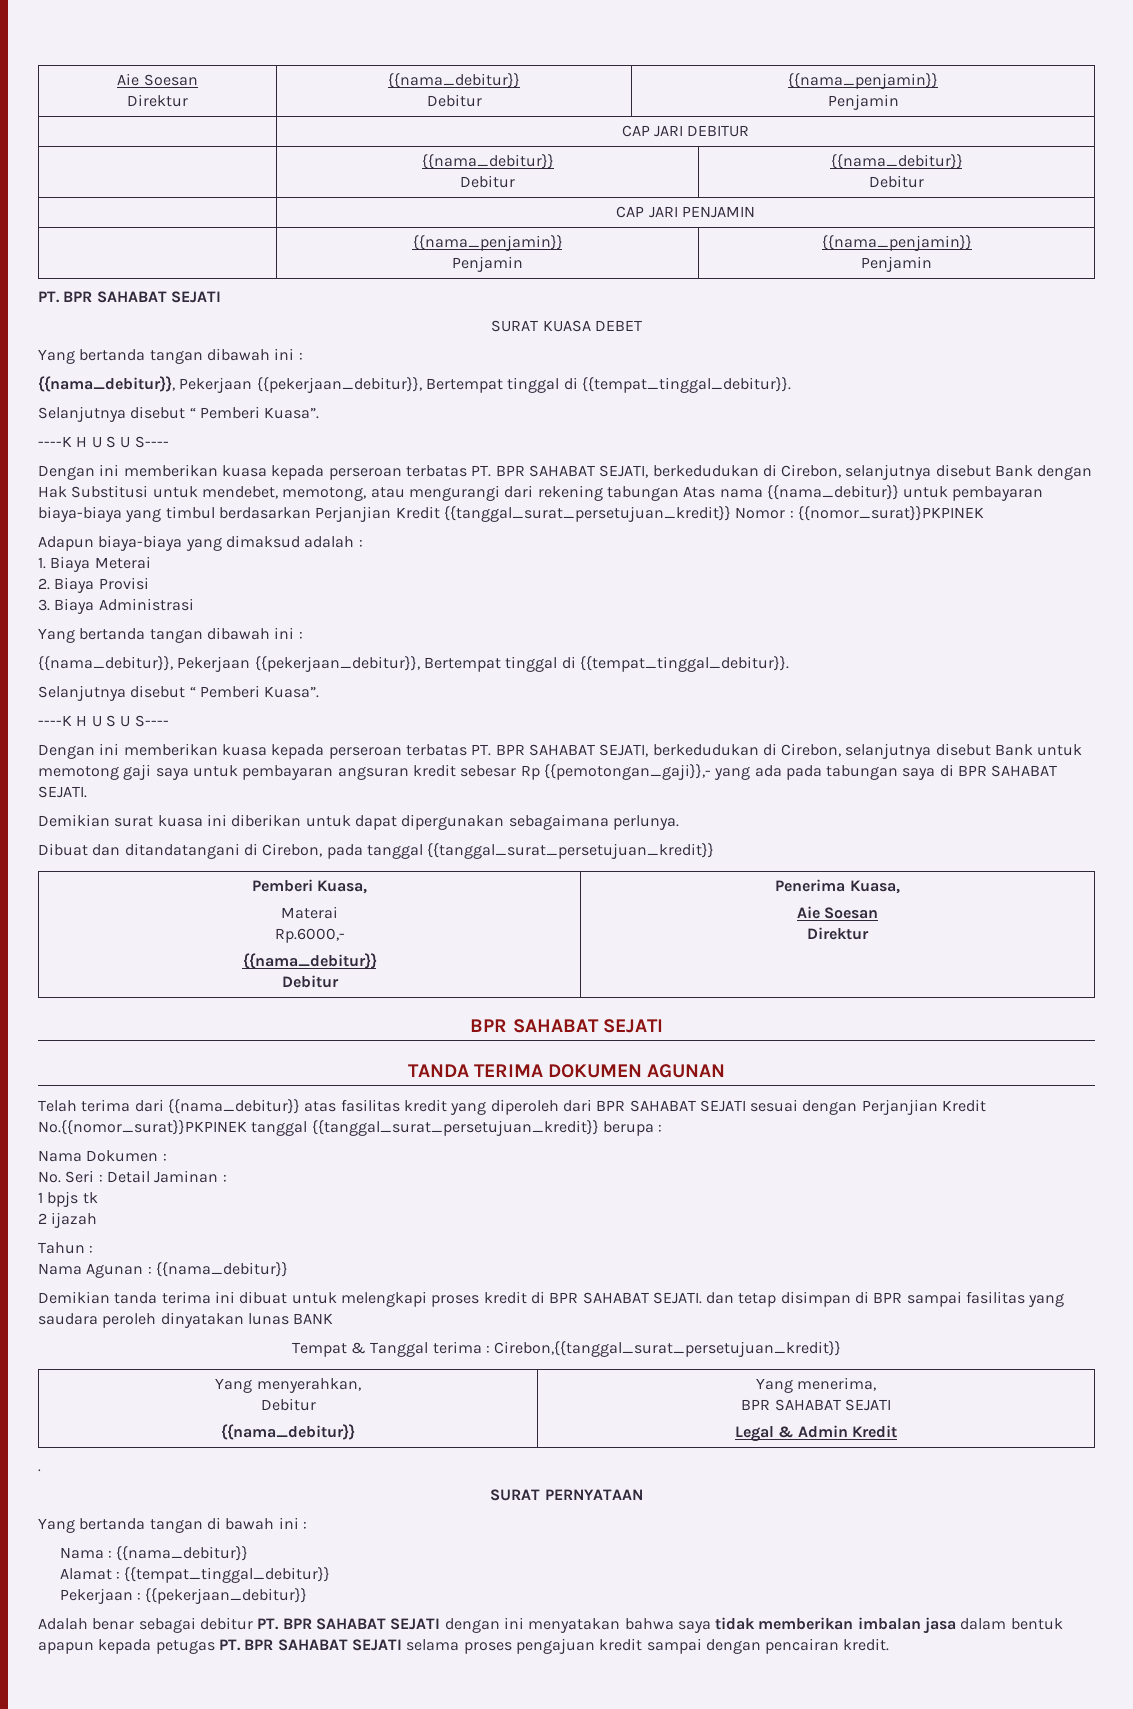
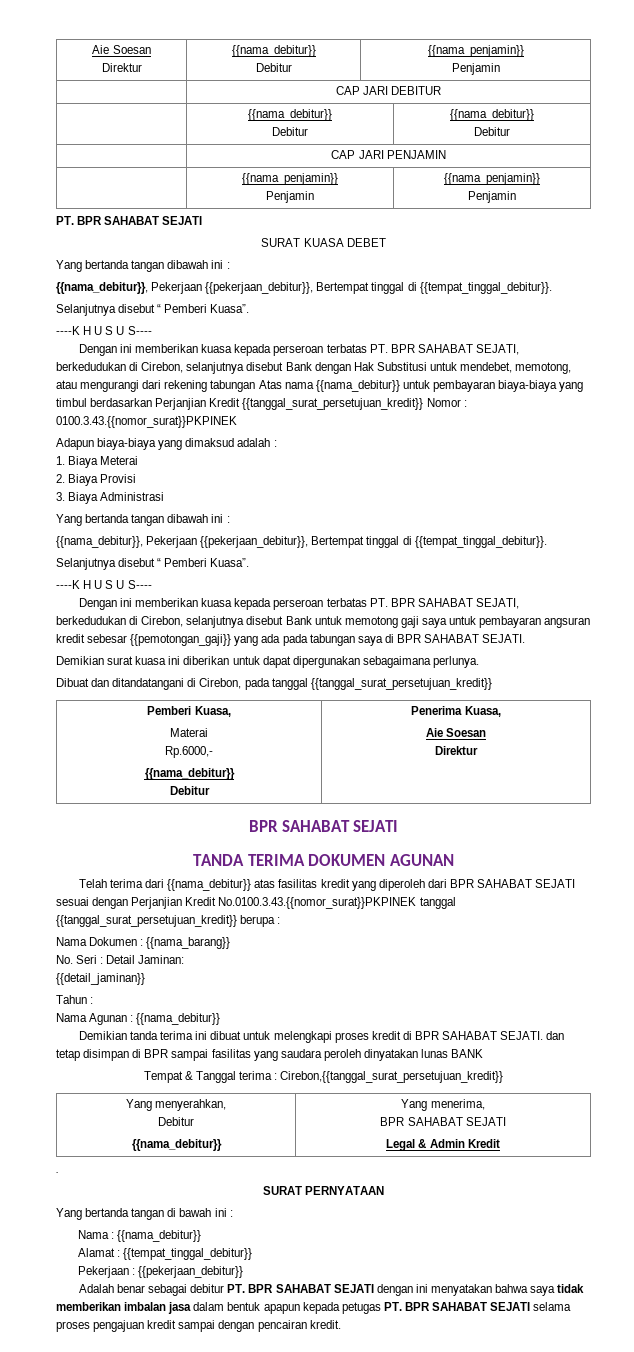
- Dengan ini memberikan kuasa kepada perseroan terbatas PT. BPR SAHABAT SEJATI, berkedudukan di Cirebon, selanjutnya disebut Bank dengan Hak Substitusi untuk mendebet, memotong, atau mengurangi dari rekening tabungan Atas nama {{nama_debitur}} untuk pembayaran biaya-biaya yang timbul berdasarkan Perjanjian Kredit {{tanggal_surat_persetujuan_kredit}} Nomor : {{nomor_surat}}PKPINEK
+ Dengan ini memberikan kuasa kepada perseroan terbatas PT. BPR SAHABAT SEJATI, berkedudukan di Cirebon, selanjutnya disebut Bank dengan Hak Substitusi untuk mendebet, memotong, atau mengurangi dari rekening tabungan Atas nama {{nama_debitur}} untuk pembayaran biaya-biaya yang timbul berdasarkan Perjanjian Kredit {{tanggal_surat_persetujuan_kredit}} Nomor : 0100.3.43.{{nomor_surat}}PKPINEK
- Dengan ini memberikan kuasa kepada perseroan terbatas PT. BPR SAHABAT SEJATI, berkedudukan di Cirebon, selanjutnya disebut Bank untuk memotong gaji saya untuk pembayaran angsuran kredit sebesar Rp {{pemotongan_gaji}},- yang ada pada tabungan saya di BPR SAHABAT SEJATI.
+ Dengan ini memberikan kuasa kepada perseroan terbatas PT. BPR SAHABAT SEJATI, berkedudukan di Cirebon, selanjutnya disebut Bank untuk memotong gaji saya untuk pembayaran angsuran kredit sebesar {{pemotongan_gaji}} yang ada pada tabungan saya di BPR SAHABAT SEJATI.
- Telah terima dari {{nama_debitur}} atas fasilitas kredit yang diperoleh dari BPR SAHABAT SEJATI sesuai dengan Perjanjian Kredit No.{{nomor_surat}}PKPINEK tanggal {{tanggal_surat_persetujuan_kredit}} berupa :
+ Telah terima dari {{nama_debitur}} atas fasilitas kredit yang diperoleh dari BPR SAHABAT SEJATI sesuai dengan Perjanjian Kredit No.0100.3.43.{{nomor_surat}}PKPINEK tanggal {{tanggal_surat_persetujuan_kredit}} berupa :
- Nama Dokumen :
+ Nama Dokumen : {{nama_barang}}
- No. Seri : Detail Jaminan :
- 1 bpjs tk
- 2 ijazah
+ No. Seri : Detail Jaminan:
+ {{detail_jaminan}}

